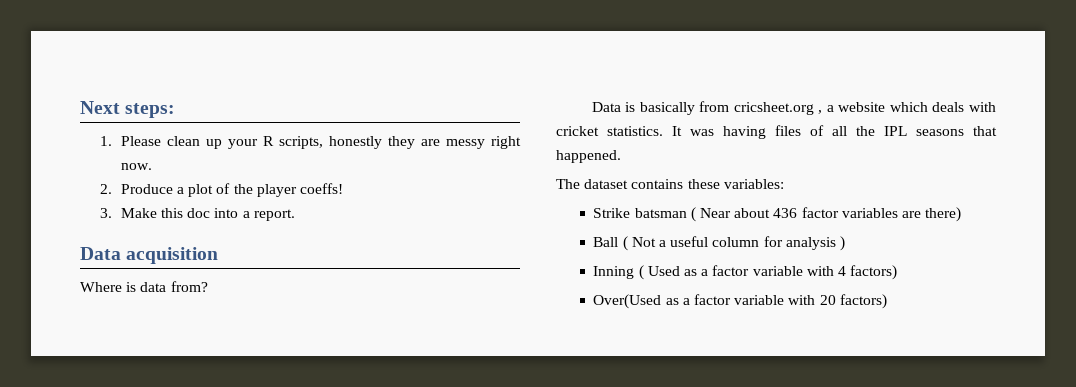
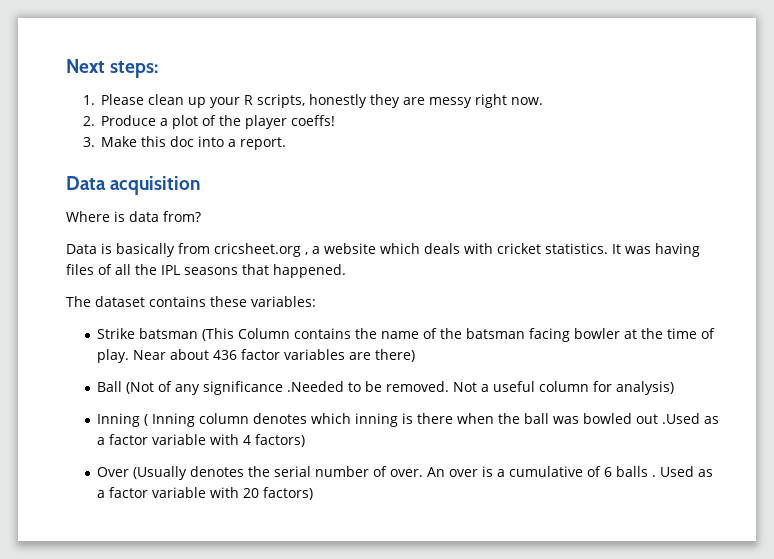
- Strike batsman ( Near about 436 factor variables are there)
+ Strike batsman (This Column contains the name of the batsman facing bowler at the time of play. Near about 436 factor variables are there)
- Ball ( Not a useful column for analysis )
+ Ball (Not of any significance .Needed to be removed. Not a useful column for analysis)
- Inning ( Used as a factor variable with 4 factors)
+ Inning ( Inning column denotes which inning is there when the ball was bowled out .Used as a factor variable with 4 factors)
- Over(Used as a factor variable with 20 factors)
+ Over (Usually denotes the serial number of over. An over is a cumulative of 6 balls . Used as a factor variable with 20 factors)

